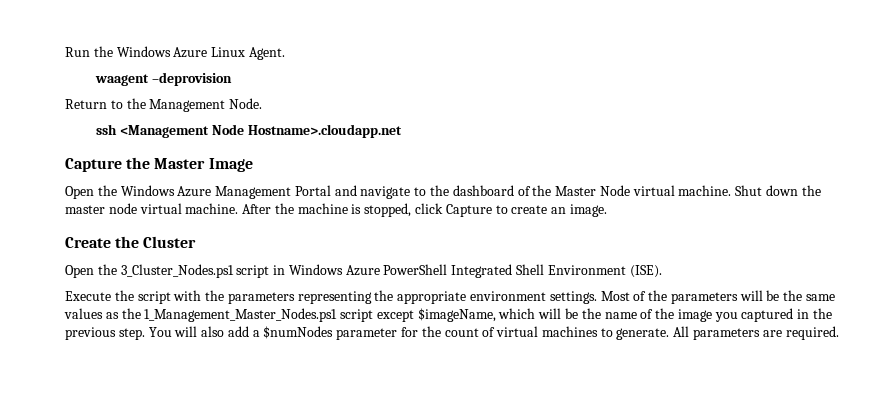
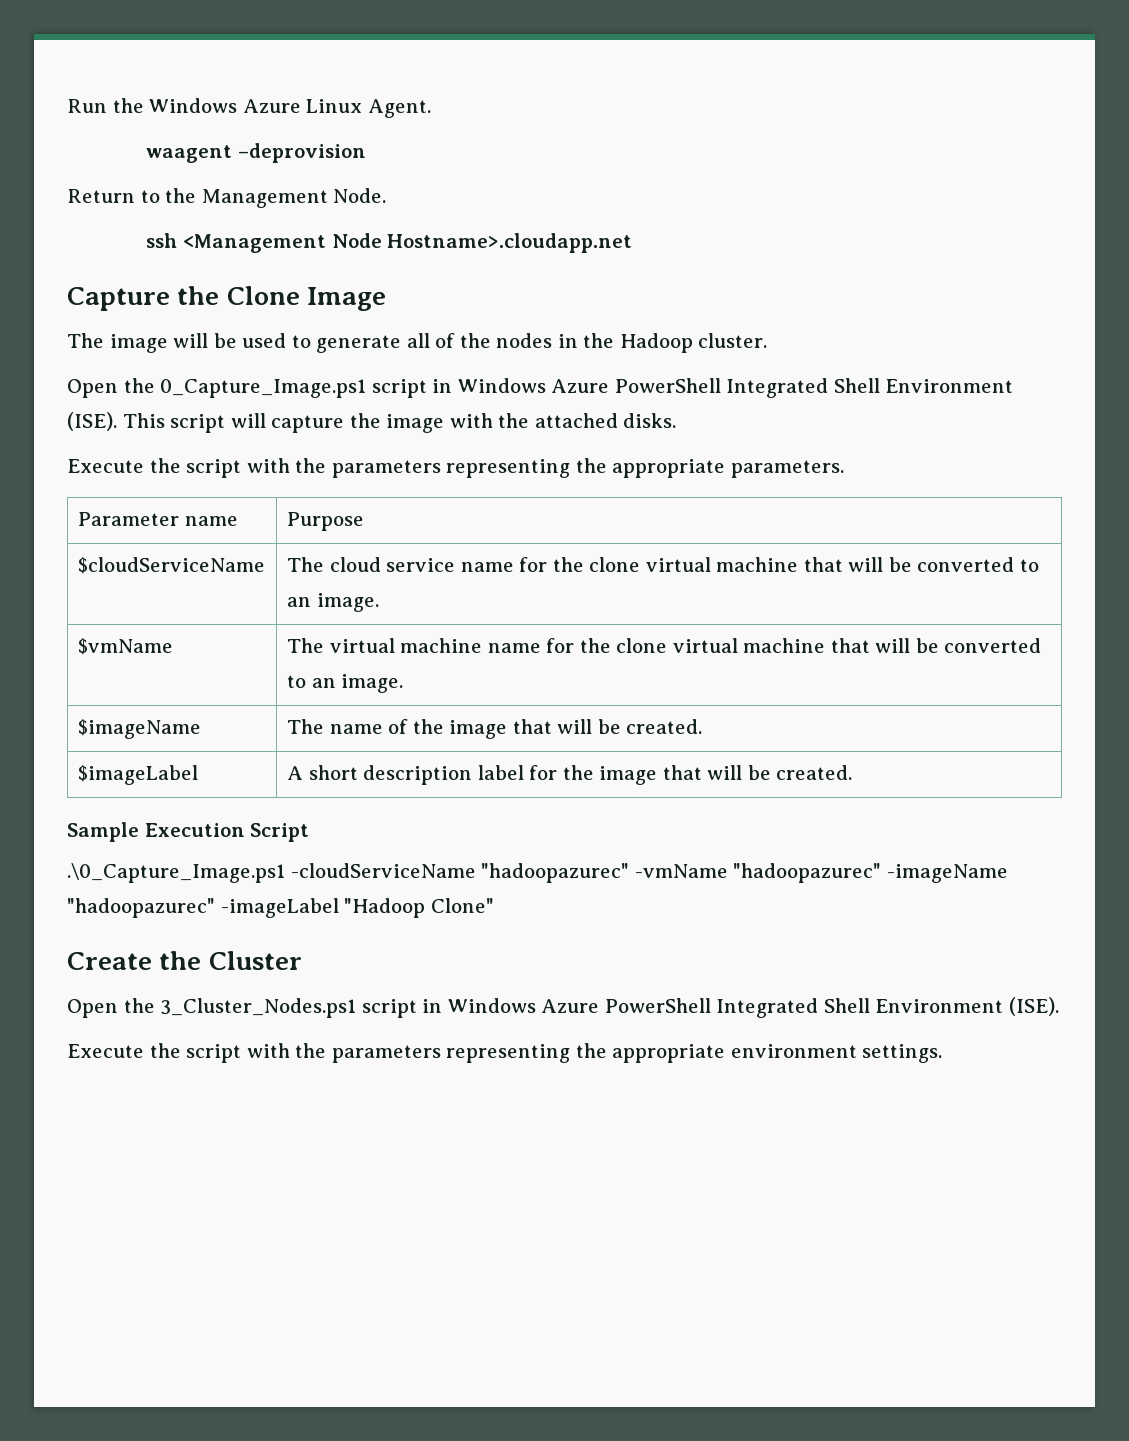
- Capture the Master Image
+ Capture the Clone Image
- Open the Windows Azure Management Portal and navigate to the dashboard of the Master Node virtual machine. Shut down the master node virtual machine. After the machine is stopped, click Capture to create an image.
+ The image will be used to generate all of the nodes in the Hadoop cluster.
+ Open the 0_Capture_Image.ps1 script in Windows Azure PowerShell Integrated Shell Environment (ISE). This script will capture the image with the attached disks.
+ Execute the script with the parameters representing the appropriate parameters.
+ Parameter name | Purpose
+ $cloudServiceName | The cloud service name for the clone virtual machine that will be converted to an image.
+ $vmName | The virtual machine name for the clone virtual machine that will be converted to an image.
+ $imageName | The name of the image that will be created.
+ $imageLabel | A short description label for the image that will be created.
+ Sample Execution Script
+ .\0_Capture_Image.ps1 -cloudServiceName "hadoopazurec" -vmName "hadoopazurec" -imageName "hadoopazurec" -imageLabel "Hadoop Clone"
- Most of the parameters will be the same values as the 1_Management_Master_Nodes.ps1 script except $imageName, which will be the name of the image you captured in the previous step. You will also add a $numNodes parameter for the count of virtual machines to generate. All parameters are required.

